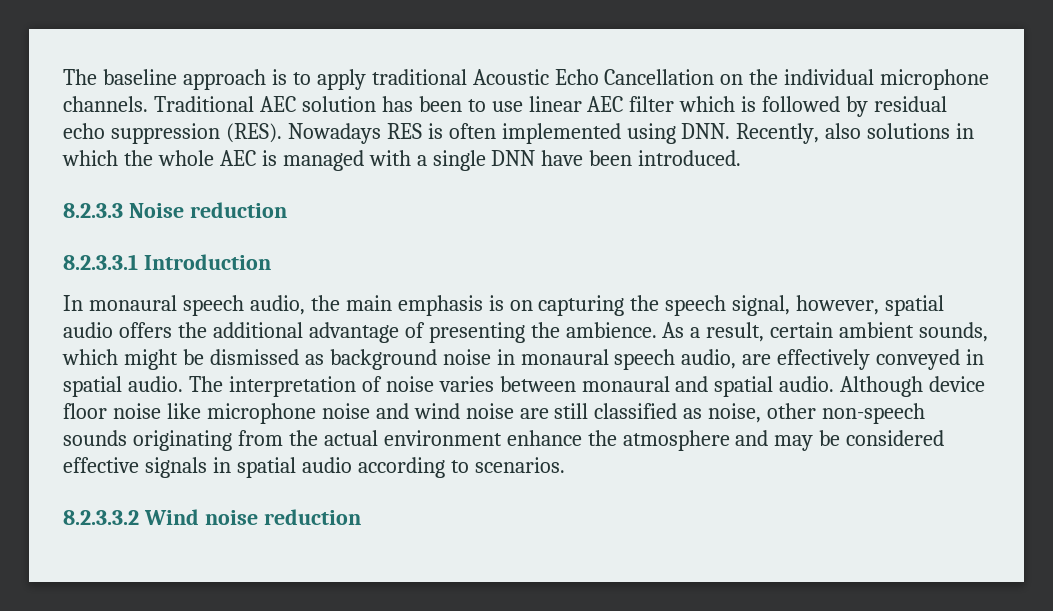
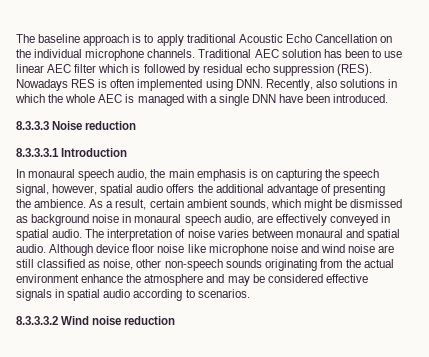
- 8.2.3.3 Noise reduction
+ 8.3.3.3 Noise reduction
- 8.2.3.3.1 Introduction
+ 8.3.3.3.1 Introduction
- 8.2.3.3.2 Wind noise reduction
+ 8.3.3.3.2 Wind noise reduction

